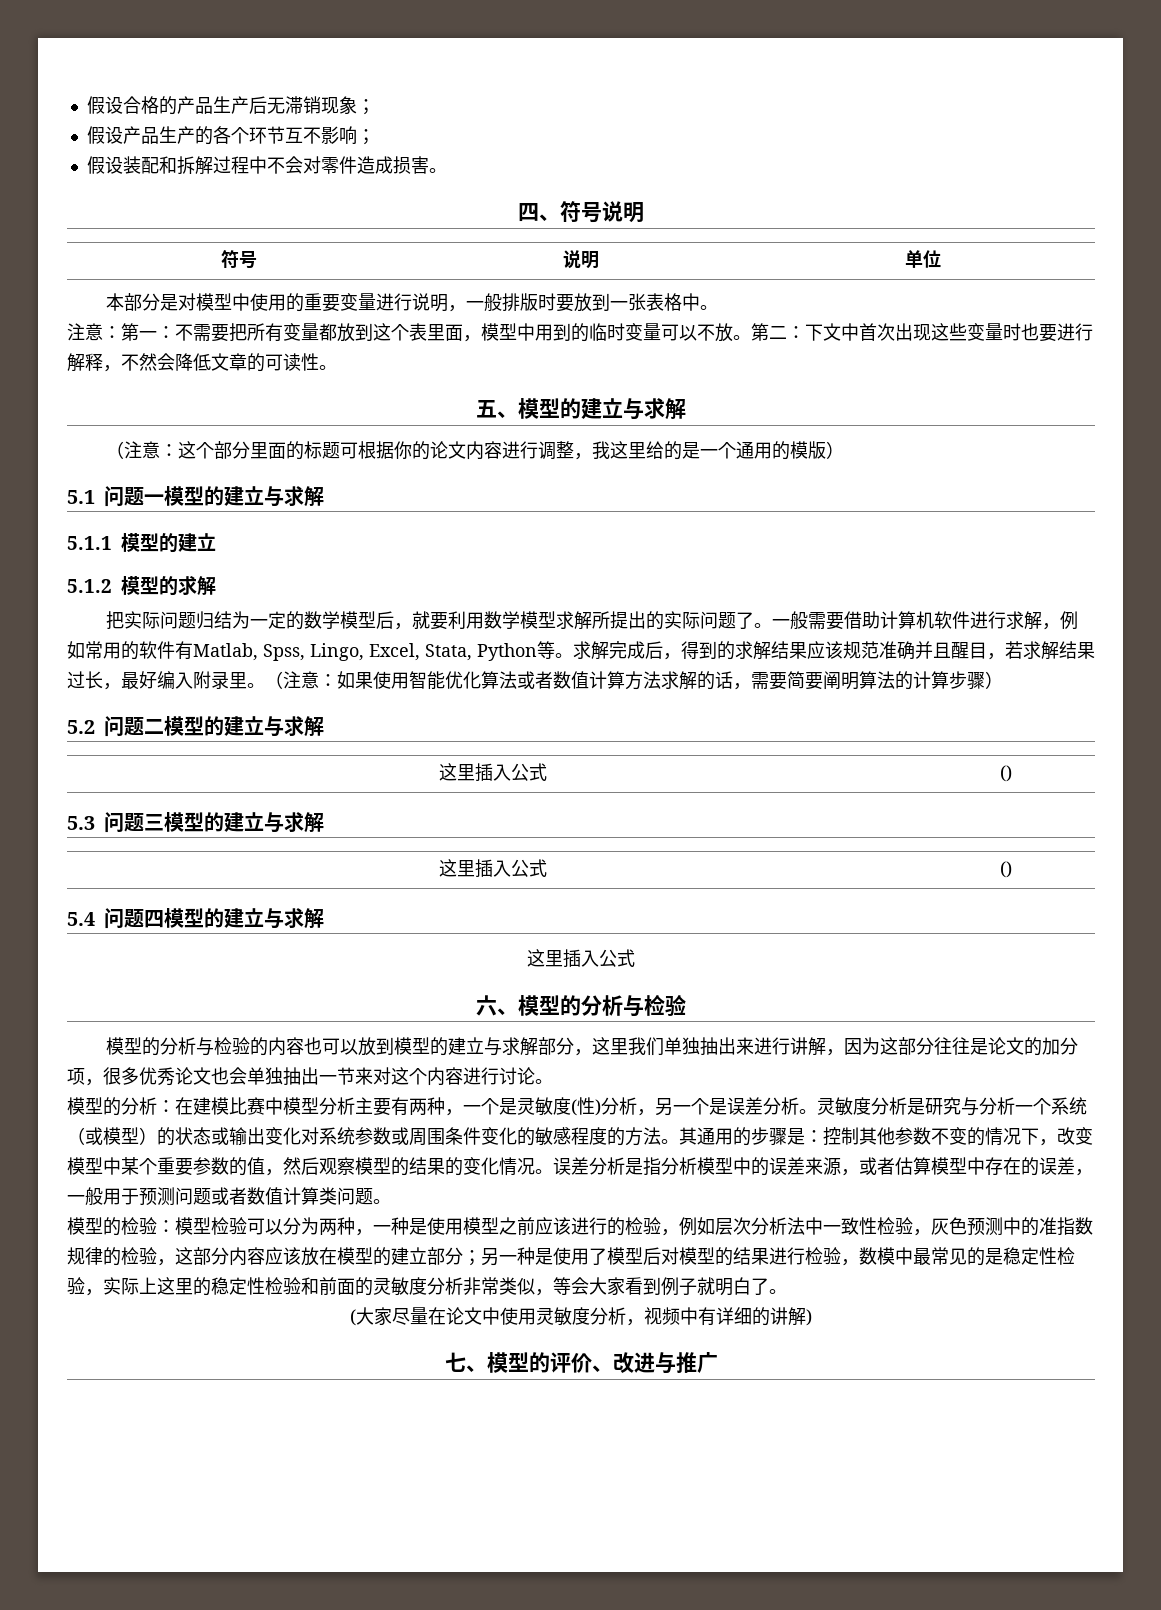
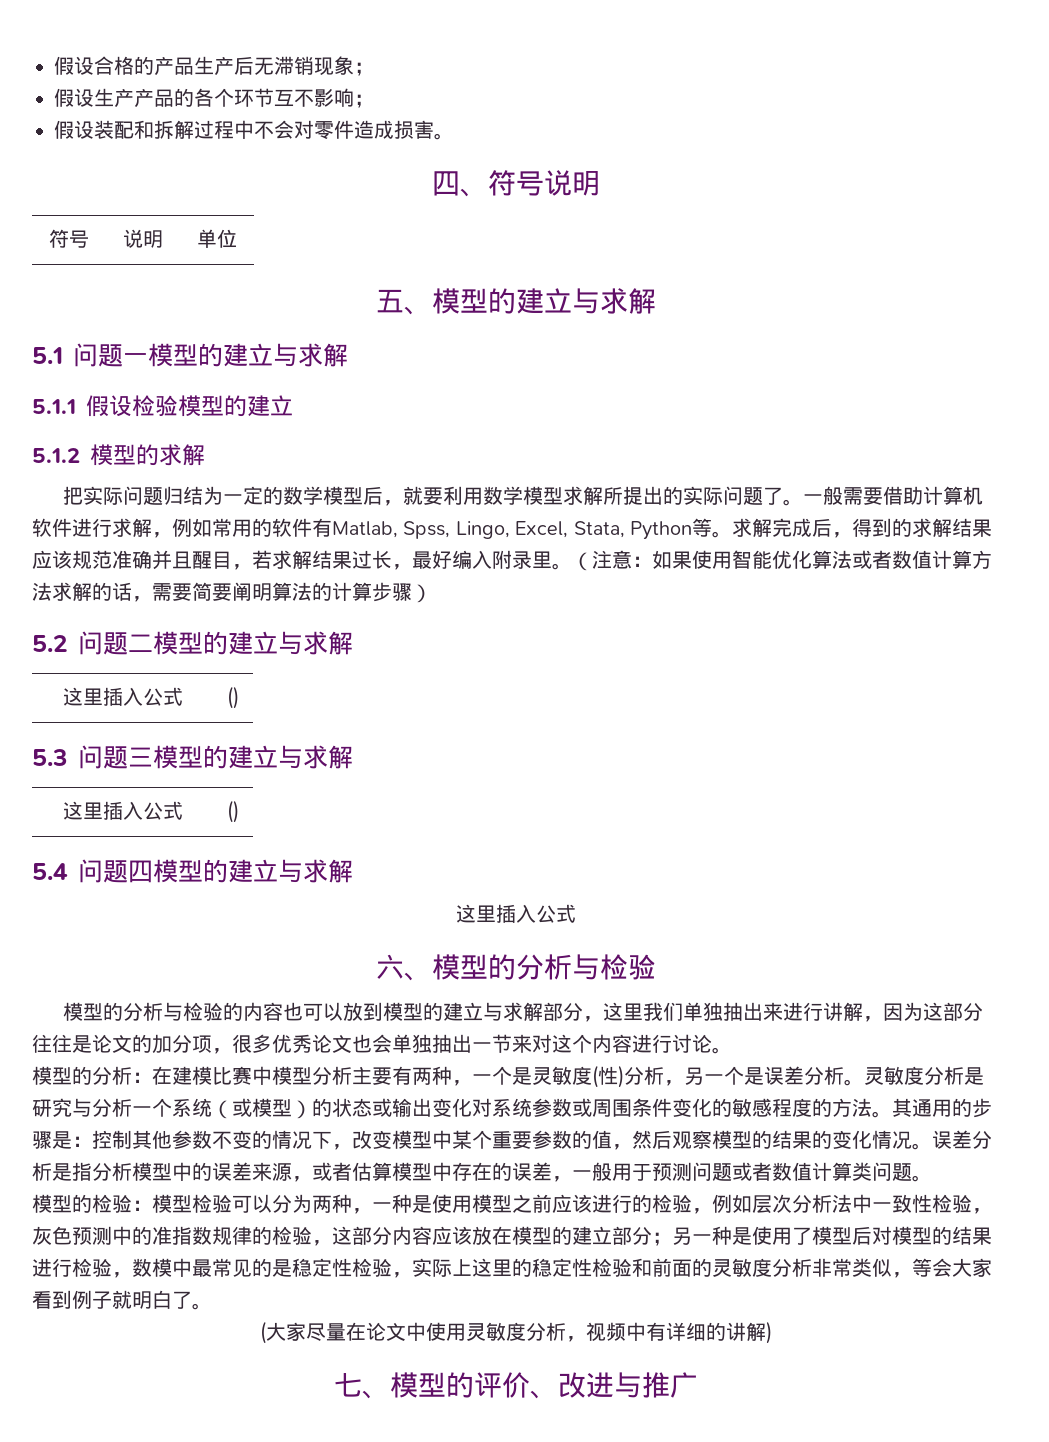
- 假设产品生产的各个环节互不影响；
+ 假设生产产品的各个环节互不影响；
- 本部分是对模型中使用的重要变量进行说明，一般排版时要放到一张表格中。
- 注意：第一：不需要把所有变量都放到这个表里面，模型中用到的临时变量可以不放。第二：下文中首次出现这些变量时也要进行解释，不然会降低文章的可读性。
- （注意：这个部分里面的标题可根据你的论文内容进行调整，我这里给的是一个通用的模版）
- 5.1.1模型的建立
+ 5.1.1假设检验模型的建立

